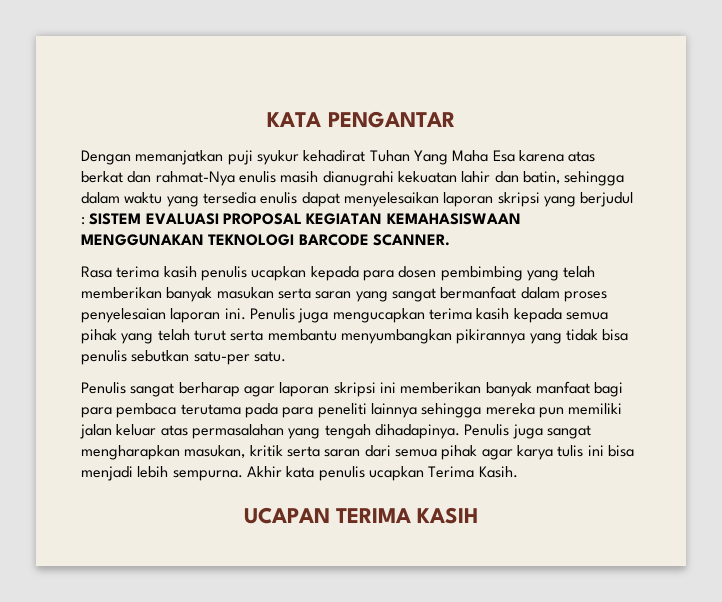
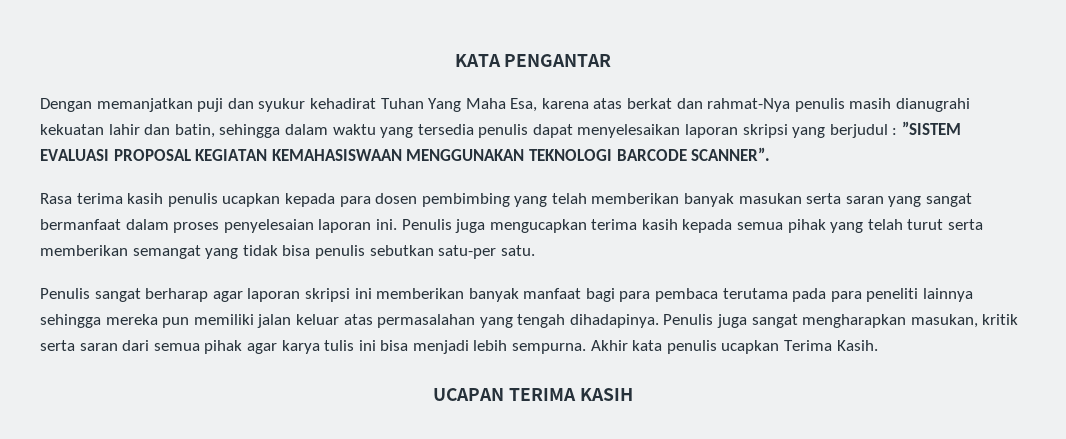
- Dengan memanjatkan puji syukur kehadirat Tuhan Yang Maha Esa karena atas berkat dan rahmat-Nya enulis masih dianugrahi kekuatan lahir dan batin, sehingga dalam waktu yang tersedia enulis dapat menyelesaikan laporan skripsi yang berjudul : SISTEM EVALUASI PROPOSAL KEGIATAN KEMAHASISWAAN MENGGUNAKAN TEKNOLOGI BARCODE SCANNER.
+ Dengan memanjatkan puji dan syukur kehadirat Tuhan Yang Maha Esa, karena atas berkat dan rahmat-Nya penulis masih dianugrahi kekuatan lahir dan batin, sehingga dalam waktu yang tersedia penulis dapat menyelesaikan laporan skripsi yang berjudul : ”SISTEM EVALUASI PROPOSAL KEGIATAN KEMAHASISWAAN MENGGUNAKAN TEKNOLOGI BARCODE SCANNER”.
- Penulis juga mengucapkan terima kasih kepada semua pihak yang telah turut serta membantu menyumbangkan pikirannya yang tidak bisa penulis sebutkan satu-per satu.
+ Penulis juga mengucapkan terima kasih kepada semua pihak yang telah turut serta memberikan semangat yang tidak bisa penulis sebutkan satu-per satu.

